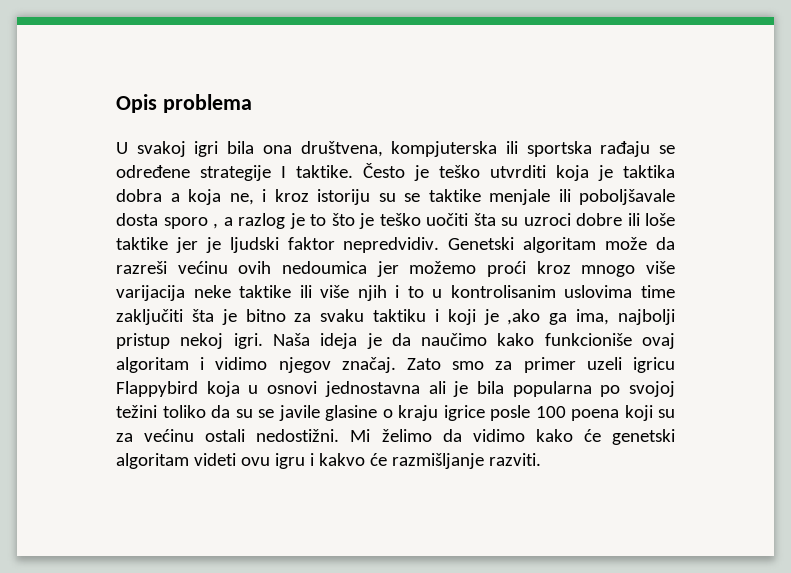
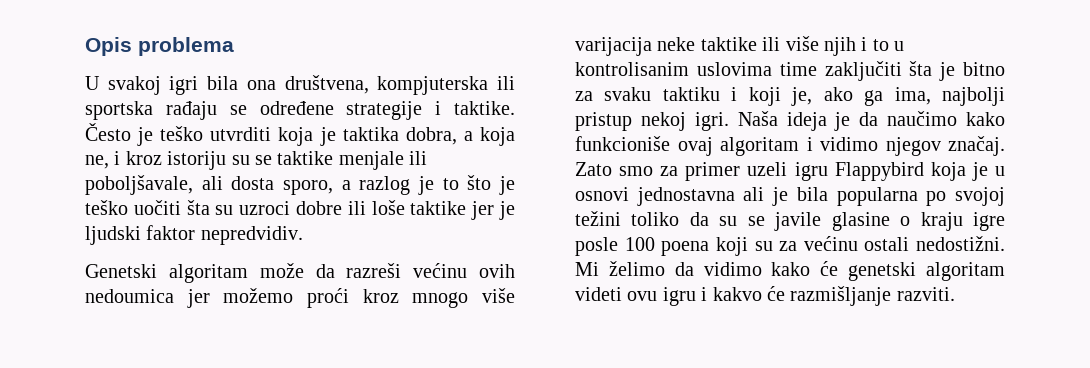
- U svakoj igri bila ona društvena, kompjuterska ili sportska rađaju se određene strategije I taktike.
+ U svakoj igri bila ona društvena, kompjuterska ili sportska rađaju se određene strategije i taktike.
- Često je teško utvrditi koja je taktika dobra a koja ne, i kroz istoriju su se taktike menjale ili poboljšavale dosta sporo , a razlog je to što je teško uočiti šta su uzroci dobre ili loše taktike jer je ljudski faktor nepredvidiv. Genetski algoritam može da razreši većinu ovih nedoumica jer možemo proći kroz mnogo više varijacija neke taktike ili više njih i to u kontrolisanim uslovima time zaključiti šta je bitno za svaku taktiku i koji je ,ako ga ima, najbolji pristup nekoj igri.
+ Često je teško utvrditi koja je taktika dobra, a koja ne, i kroz istoriju su se taktike menjale ili poboljšavale, ali dosta sporo, a razlog je to što je teško uočiti šta su uzroci dobre ili loše taktike jer je ljudski faktor nepredvidiv.
+ Genetski algoritam može da razreši većinu ovih nedoumica jer možemo proći kroz mnogo više varijacija neke taktike ili više njih i to u kontrolisanim uslovima time zaključiti šta je bitno za svaku taktiku i koji je, ako ga ima, najbolji pristup nekoj igri.
- Zato smo za primer uzeli igricu Flappybird koja u osnovi jednostavna ali je bila popularna po svojoj težini toliko da su se javile glasine o kraju igrice posle 100 poena koji su za većinu ostali nedostižni.
+ Zato smo za primer uzeli igru Flappybird koja je u osnovi jednostavna ali je bila popularna po svojoj težini toliko da su se javile glasine o kraju igre posle 100 poena koji su za većinu ostali nedostižni.

